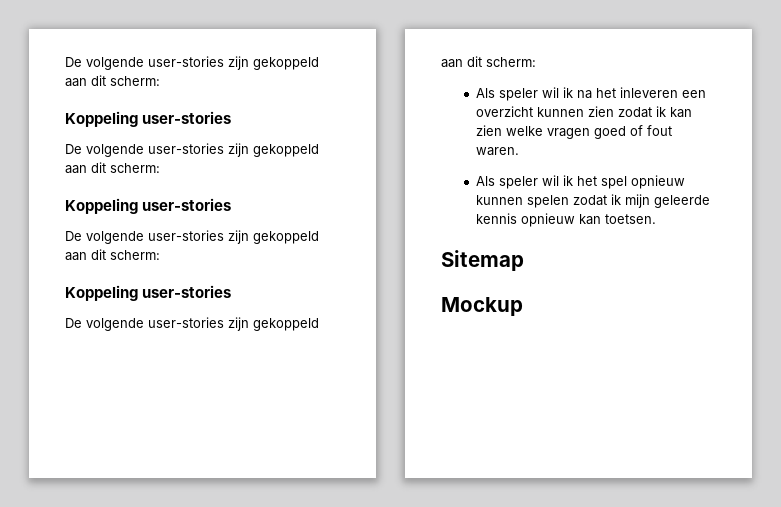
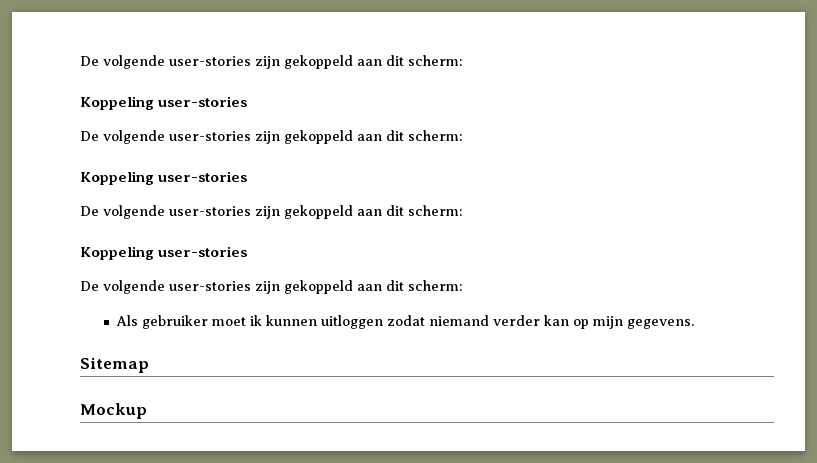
- Als speler wil ik na het inleveren een overzicht kunnen zien zodat ik kan zien welke vragen goed of fout waren.
- Als speler wil ik het spel opnieuw kunnen spelen zodat ik mijn geleerde kennis opnieuw kan toetsen.
+ Als gebruiker moet ik kunnen uitloggen zodat niemand verder kan op mijn gegevens.

